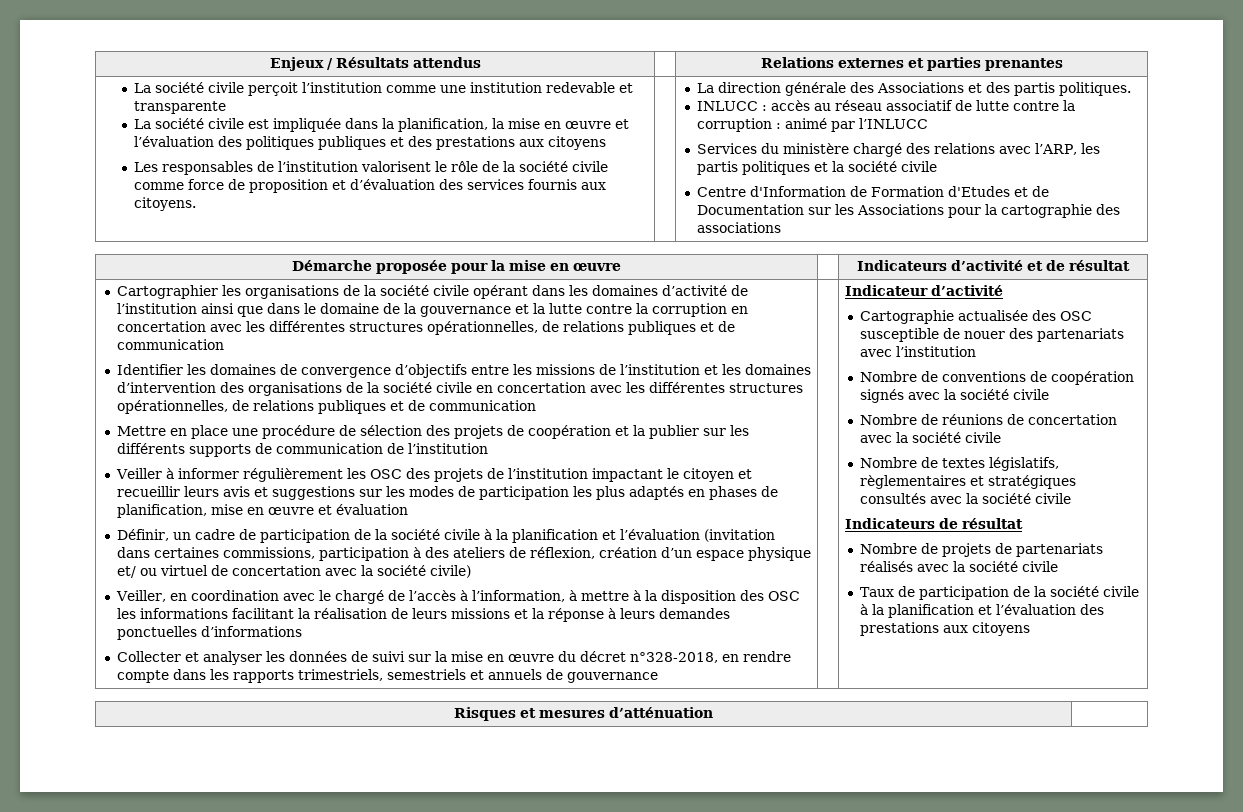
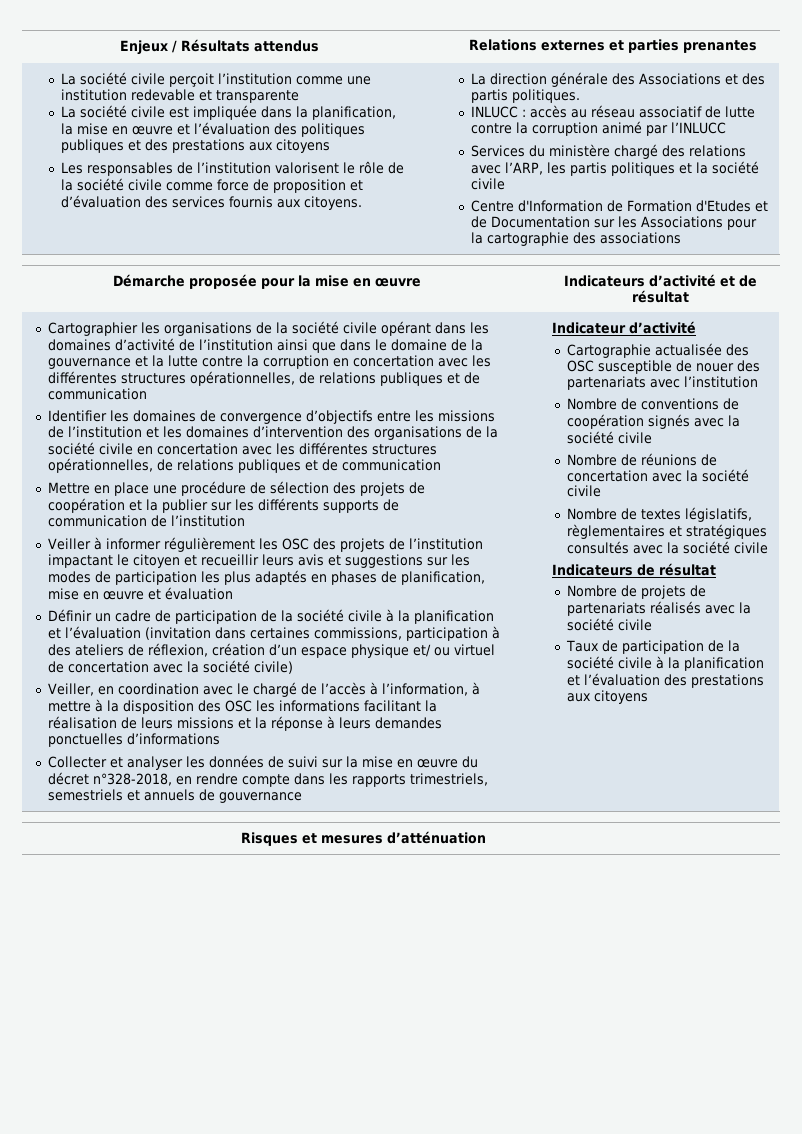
- INLUCC : accès au réseau associatif de lutte contre la corruption : animé par l’INLUCC
+ INLUCC : accès au réseau associatif de lutte contre la corruption animé par l’INLUCC
- Définir, un cadre de participation de la société civile à la planification et l’évaluation (invitation dans certaines commissions, participation à des ateliers de réflexion, création d’un espace physique et/ ou virtuel de concertation avec la société civile)
+ Définir un cadre de participation de la société civile à la planification et l’évaluation (invitation dans certaines commissions, participation à des ateliers de réflexion, création d’un espace physique et/ ou virtuel de concertation avec la société civile)

